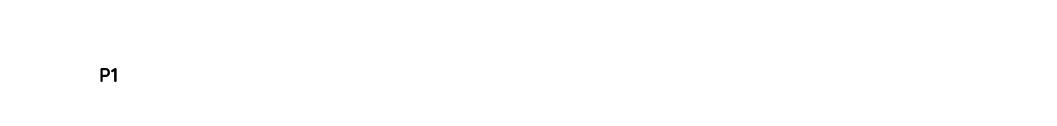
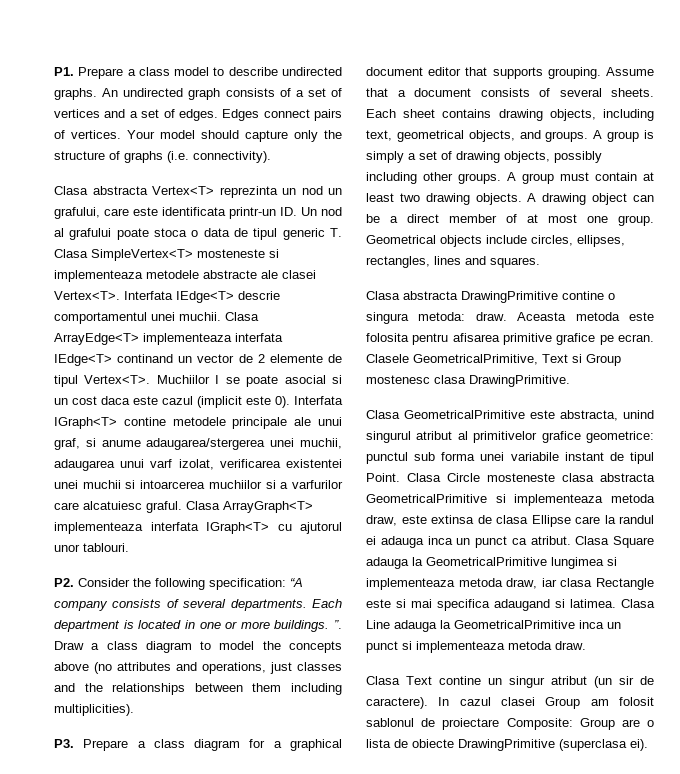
- P1
+ P1. Prepare a class model to describe undirected graphs. An undirected graph consists of a set of vertices and a set of edges. Edges connect pairs of vertices. Your model should capture only the structure of graphs (i.e. connectivity).
+ Clasa abstracta Vertex<T> reprezinta un nod un grafului, care este identificata printr-un ID. Un nod al grafului poate stoca o data de tipul generic T. Clasa SimpleVertex<T> mosteneste si implementeaza metodele abstracte ale clasei Vertex<T>. Interfata IEdge<T> descrie comportamentul unei muchii. Clasa ArrayEdge<T> implementeaza interfata IEdge<T> continand un vector de 2 elemente de tipul Vertex<T>. Muchiilor I se poate asocial si un cost daca este cazul (implicit este 0). Interfata IGraph<T> contine metodele principale ale unui graf, si anume adaugarea/stergerea unei muchii, adaugarea unui varf izolat, verificarea existentei unei muchii si intoarcerea muchiilor si a varfurilor care alcatuiesc graful. Clasa ArrayGraph<T> implementeaza interfata IGraph<T> cu ajutorul unor tablouri.
+ P2. Consider the following specification: “A company consists of several departments. Each department is located in one or more buildings. ”. Draw a class diagram to model the concepts above (no attributes and operations, just classes and the relationships between them including multiplicities).
+ P3. Prepare a class diagram for a graphical document editor that supports grouping. Assume that a document consists of several sheets. Each sheet contains drawing objects, including text, geometrical objects, and groups. A group is simply a set of drawing objects, possibly including other groups. A group must contain at least two drawing objects. A drawing object can be a direct member of at most one group. Geometrical objects include circles, ellipses, rectangles, lines and squares.
+ Clasa abstracta DrawingPrimitive contine o singura metoda: draw. Aceasta metoda este folosita pentru afisarea primitive grafice pe ecran. Clasele GeometricalPrimitive, Text si Group mostenesc clasa DrawingPrimitive.
+ Clasa GeometricalPrimitive este abstracta, unind singurul atribut al primitivelor grafice geometrice: punctul sub forma unei variabile instant de tipul Point. Clasa Circle mosteneste clasa abstracta GeometricalPrimitive si implementeaza metoda draw, este extinsa de clasa Ellipse care la randul ei adauga inca un punct ca atribut. Clasa Square adauga la GeometricalPrimitive lungimea si implementeaza metoda draw, iar clasa Rectangle este si mai specifica adaugand si latimea. Clasa Line adauga la GeometricalPrimitive inca un punct si implementeaza metoda draw.
+ Clasa Text contine un singur atribut (un sir de caractere). In cazul clasei Group am folosit sablonul de proiectare Composite: Group are o lista de obiecte DrawingPrimitive (superclasa ei).

